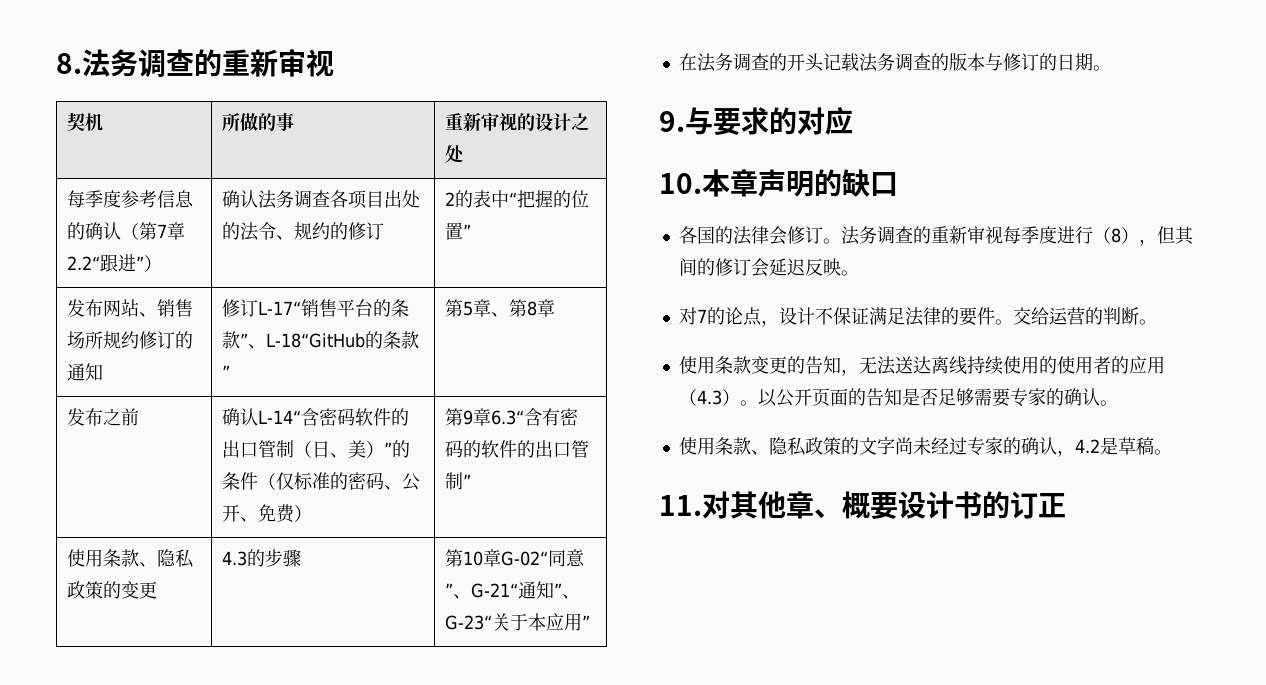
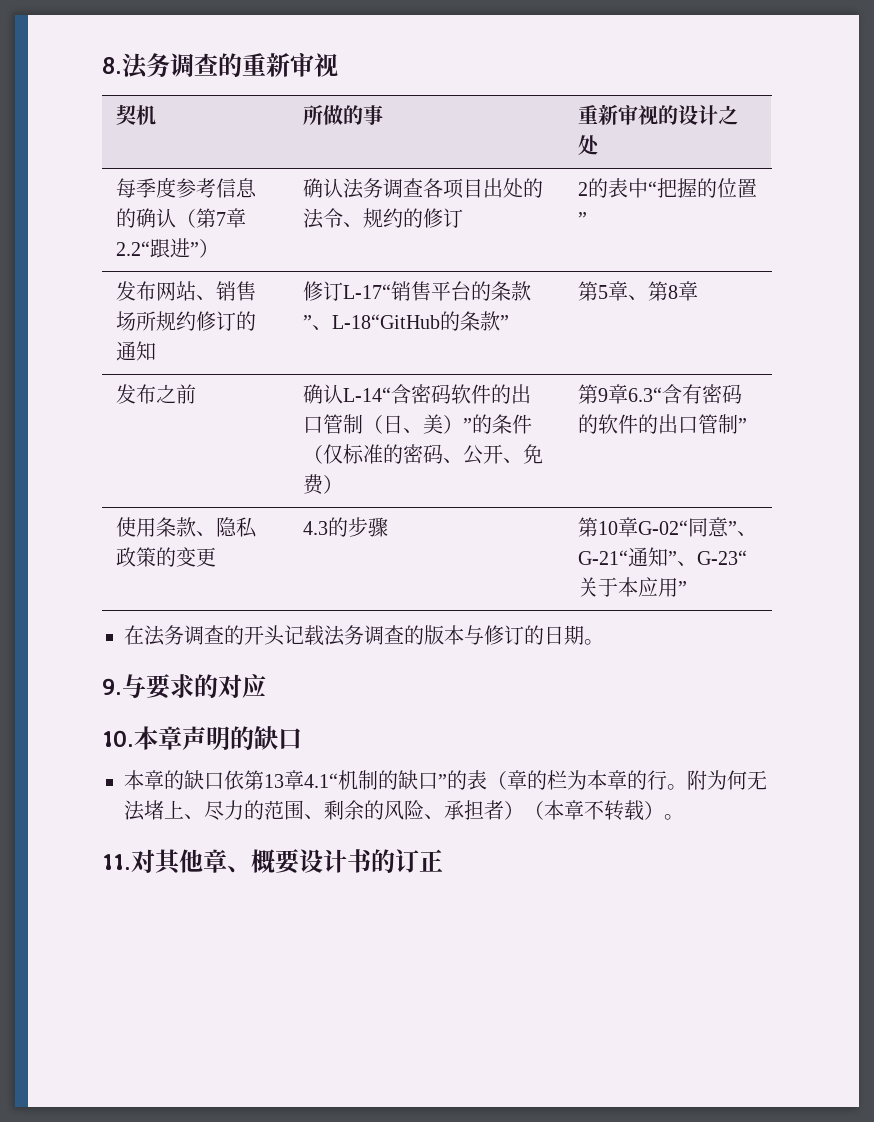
- 各国的法律会修订。法务调查的重新审视每季度进行（8），但其间的修订会延迟反映。
- 对7的论点，设计不保证满足法律的要件。交给运营的判断。
- 使用条款变更的告知，无法送达离线持续使用的使用者的应用（4.3）。以公开页面的告知是否足够需要专家的确认。
- 使用条款、隐私政策的文字尚未经过专家的确认，4.2是草稿。
+ 本章的缺口依第13章4.1“机制的缺口”的表（章的栏为本章的行。附为何无法堵上、尽力的范围、剩余的风险、承担者）（本章不转载）。

